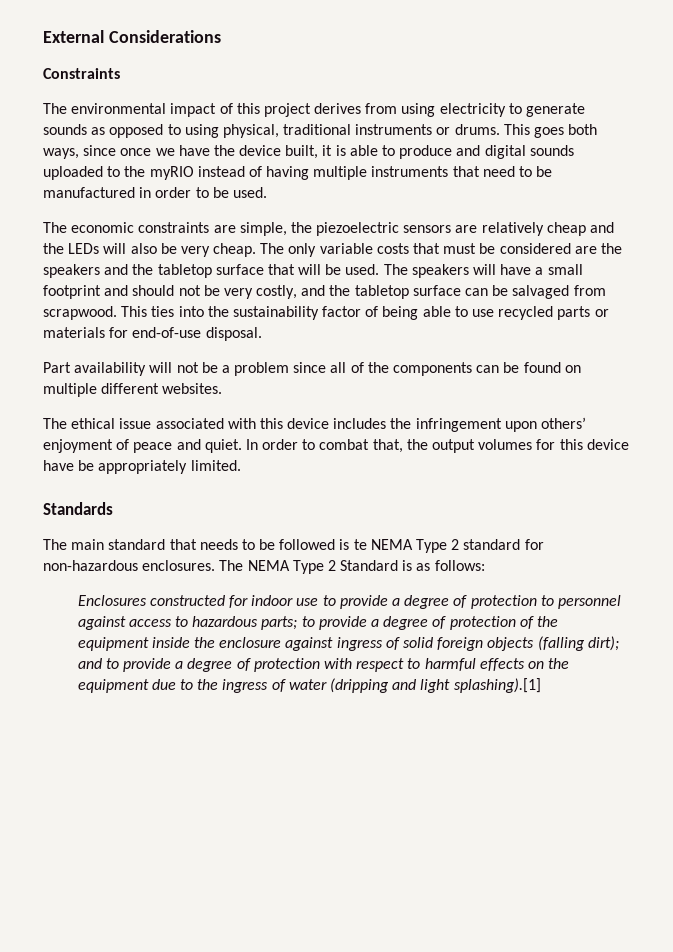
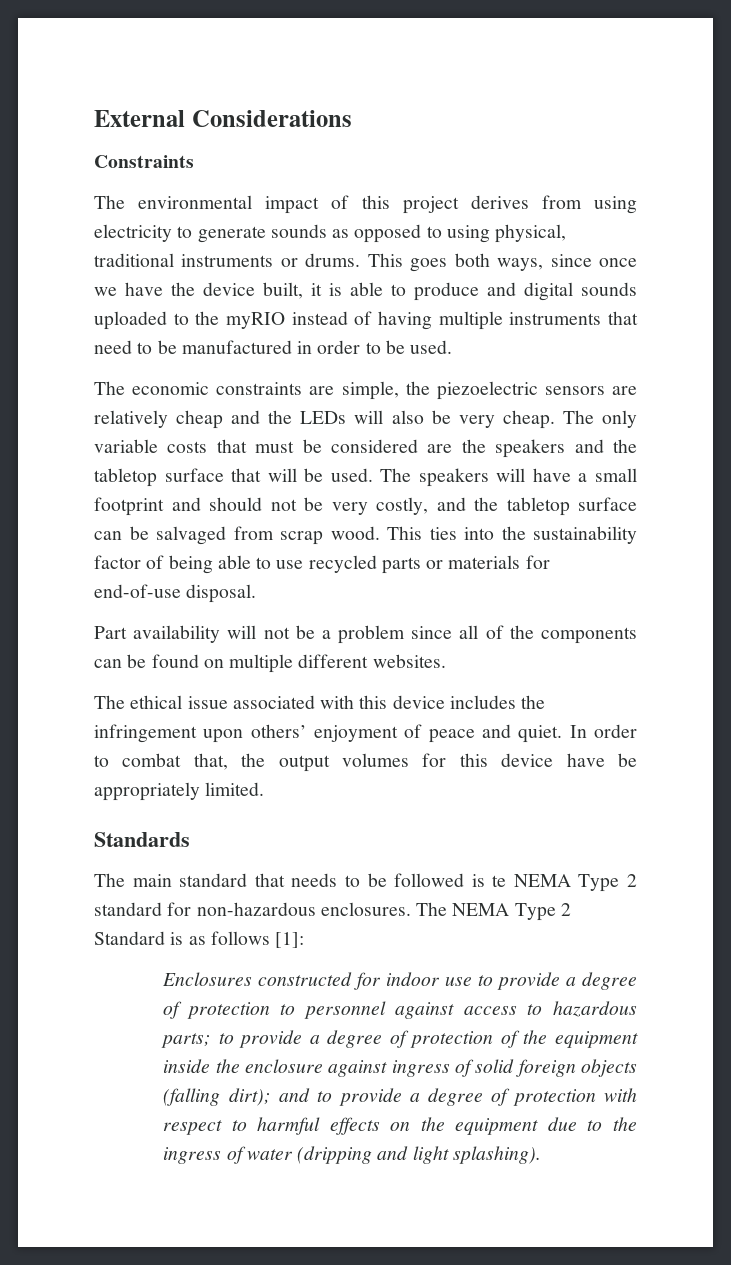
- The speakers will have a small footprint and should not be very costly, and the tabletop surface can be salvaged from scrapwood.
+ The speakers will have a small footprint and should not be very costly, and the tabletop surface can be salvaged from scrap wood.
- The NEMA Type 2 Standard is as follows:
+ The NEMA Type 2 Standard is as follows [1]:
- and to provide a degree of protection with respect to harmful effects on the equipment due to the ingress of water (dripping and light splashing).[1]
+ and to provide a degree of protection with respect to harmful effects on the equipment due to the ingress of water (dripping and light splashing).

